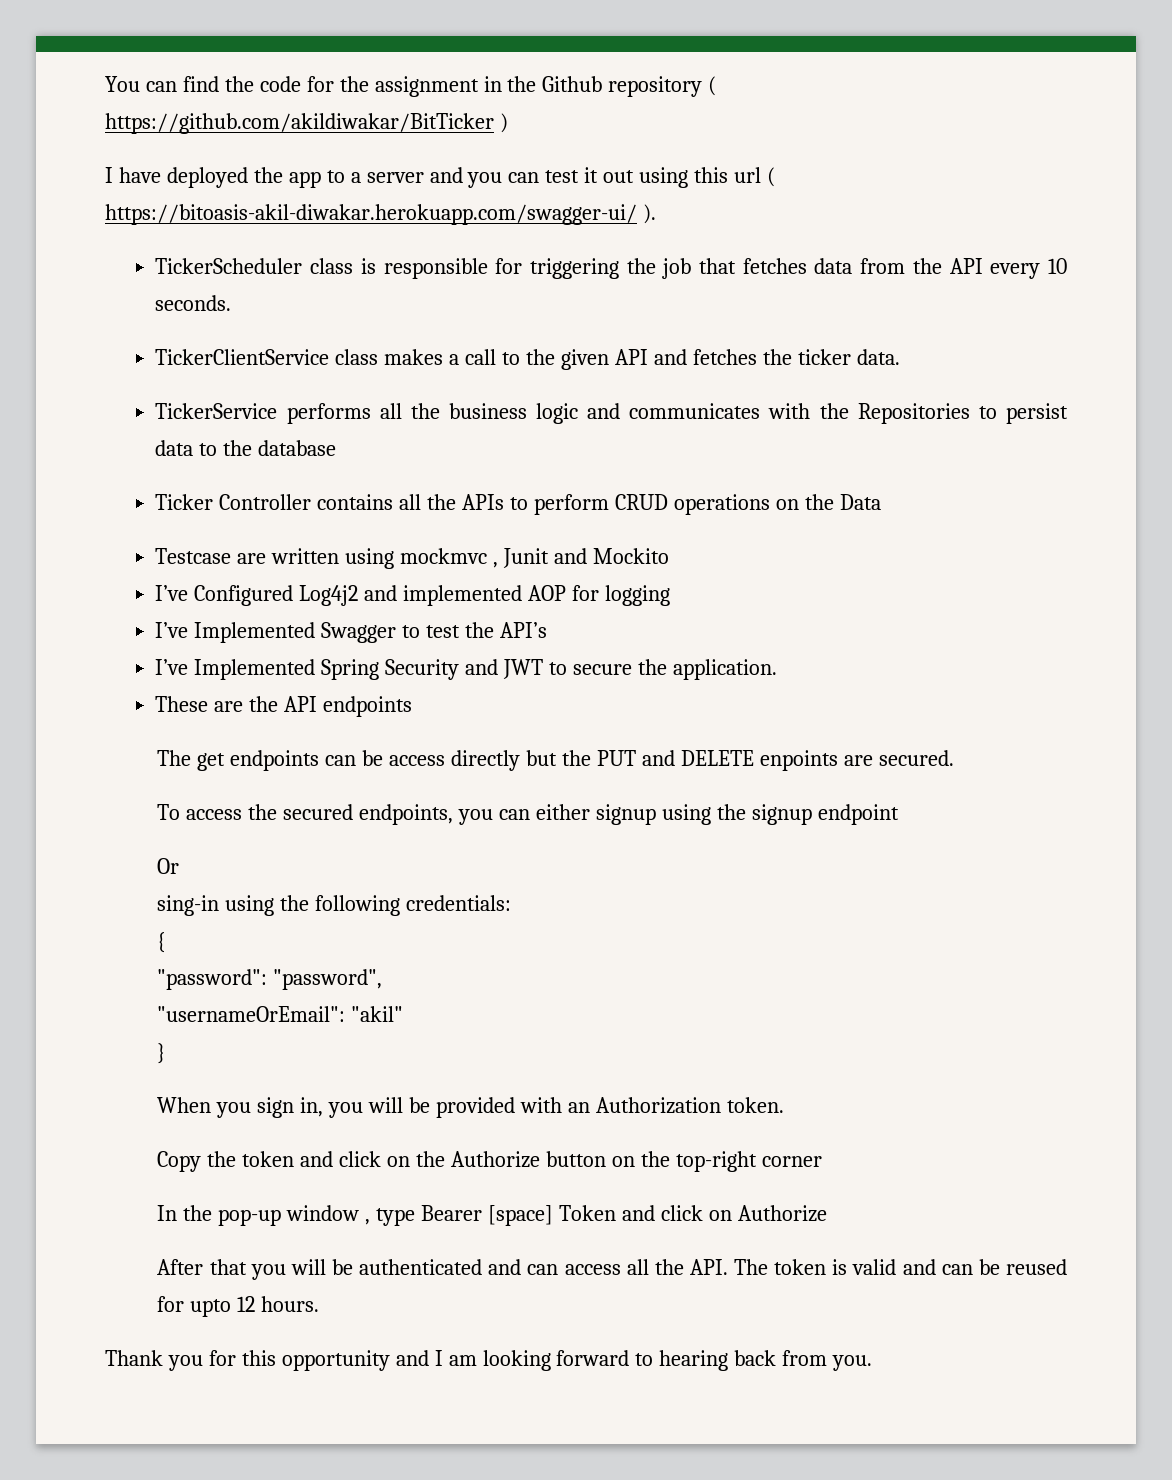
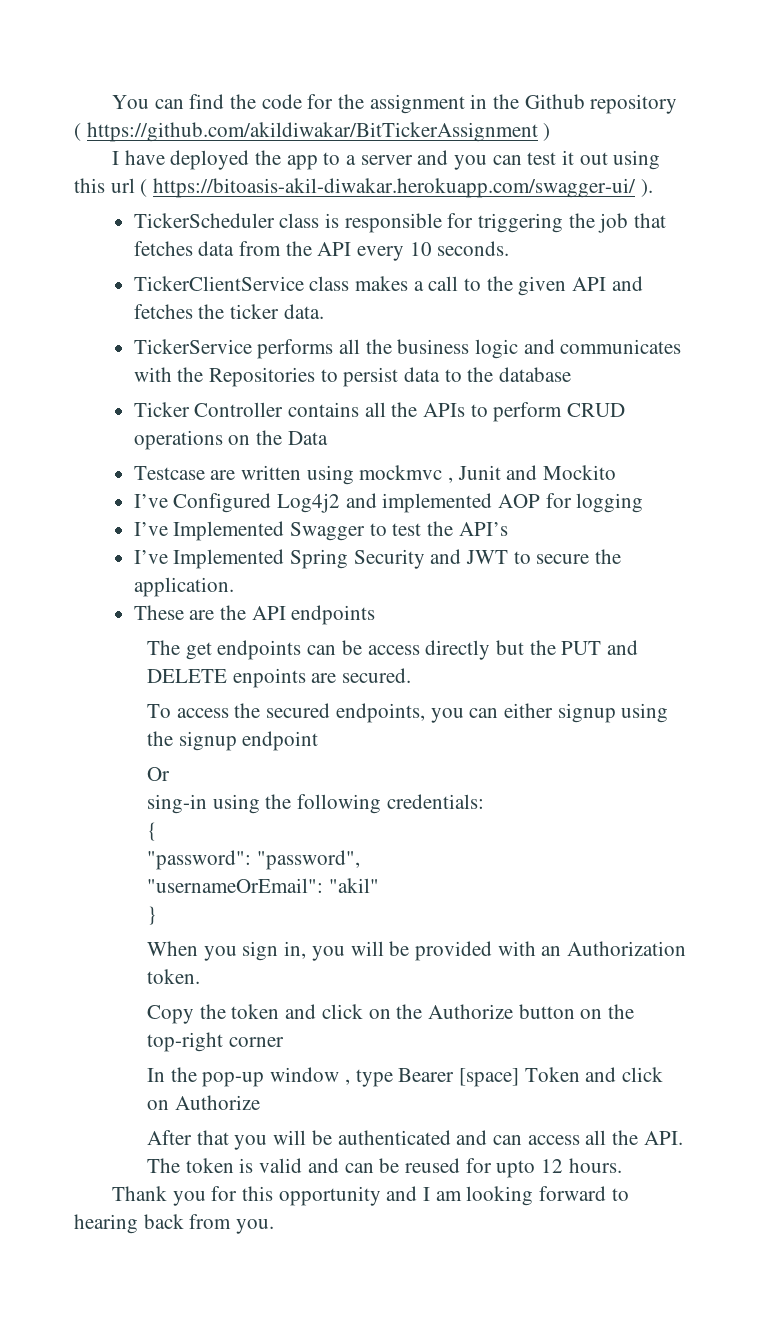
- You can find the code for the assignment in the Github repository ( https://github.com/akildiwakar/BitTicker )
+ You can find the code for the assignment in the Github repository ( https://github.com/akildiwakar/BitTickerAssignment )

